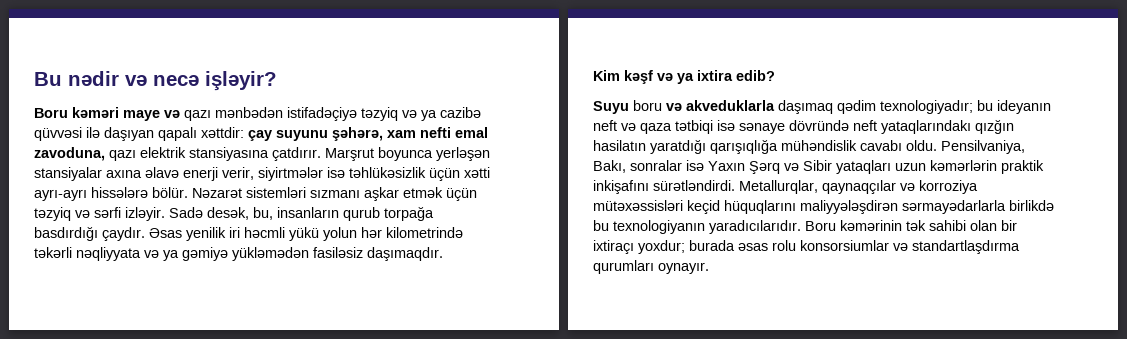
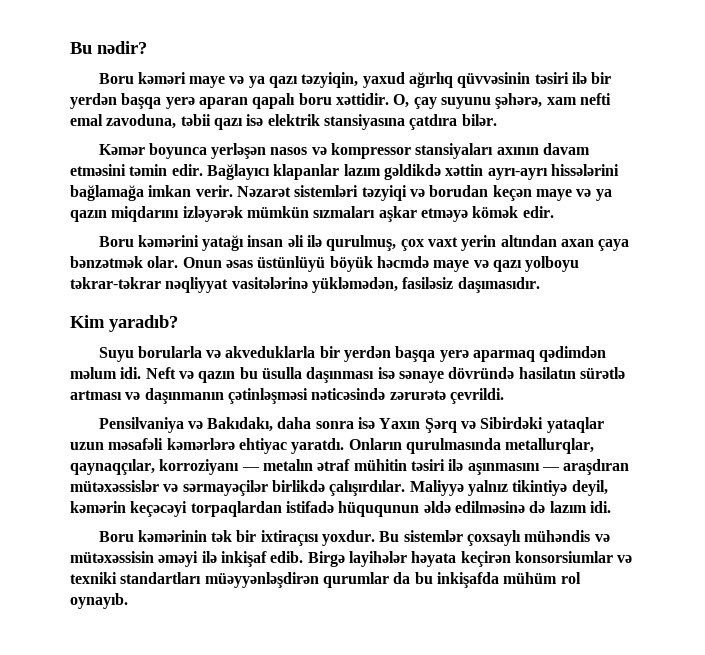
- Bu nədir və necə işləyir?
+ Bu nədir?
- Boru kəməri maye və qazı mənbədən istifadəçiyə təzyiq və ya cazibə qüvvəsi ilə daşıyan qapalı xəttdir: çay suyunu şəhərə, xam nefti emal zavoduna, qazı elektrik stansiyasına çatdırır. Marşrut boyunca yerləşən stansiyalar axına əlavə enerji verir, siyirtmələr isə təhlükəsizlik üçün xətti ayrı-ayrı hissələrə bölür. Nəzarət sistemləri sızmanı aşkar etmək üçün təzyiq və sərfi izləyir. Sadə desək, bu, insanların qurub torpağa basdırdığı çaydır. Əsas yenilik iri həcmli yükü yolun hər kilometrində təkərli nəqliyyata və ya gəmiyə yükləmədən fasiləsiz daşımaqdır.
- Kim kəşf və ya ixtira edib?
+ Boru kəməri maye və ya qazı təzyiqin, yaxud ağırlıq qüvvəsinin təsiri ilə bir yerdən başqa yerə aparan qapalı boru xəttidir. O, çay suyunu şəhərə, xam nefti emal zavoduna, təbii qazı isə elektrik stansiyasına çatdıra bilər.
+ Kəmər boyunca yerləşən nasos və kompressor stansiyaları axının davam etməsini təmin edir. Bağlayıcı klapanlar lazım gəldikdə xəttin ayrı-ayrı hissələrini bağlamağa imkan verir. Nəzarət sistemləri təzyiqi və borudan keçən maye və ya qazın miqdarını izləyərək mümkün sızmaları aşkar etməyə kömək edir.
+ Boru kəmərini yatağı insan əli ilə qurulmuş, çox vaxt yerin altından axan çaya bənzətmək olar. Onun əsas üstünlüyü böyük həcmdə maye və qazı yolboyu təkrar-təkrar nəqliyyat vasitələrinə yükləmədən, fasiləsiz daşımasıdır.
+ Kim yaradıb?
- Suyu boru və akveduklarla daşımaq qədim texnologiyadır; bu ideyanın neft və qaza tətbiqi isə sənaye dövründə neft yataqlarındakı qızğın hasilatın yaratdığı qarışıqlığa mühəndislik cavabı oldu. Pensilvaniya, Bakı, sonralar isə Yaxın Şərq və Sibir yataqları uzun kəmərlərin praktik inkişafını sürətləndirdi. Metallurqlar, qaynaqçılar və korroziya mütəxəssisləri keçid hüquqlarını maliyyələşdirən sərmayədarlarla birlikdə bu texnologiyanın yaradıcılarıdır. Boru kəmərinin tək sahibi olan bir ixtiraçı yoxdur; burada əsas rolu konsorsiumlar və standartlaşdırma qurumları oynayır.
+ Suyu borularla və akveduklarla bir yerdən başqa yerə aparmaq qədimdən məlum idi. Neft və qazın bu üsulla daşınması isə sənaye dövründə hasilatın sürətlə artması və daşınmanın çətinləşməsi nəticəsində zərurətə çevrildi.
+ Pensilvaniya və Bakıdakı, daha sonra isə Yaxın Şərq və Sibirdəki yataqlar uzun məsafəli kəmərlərə ehtiyac yaratdı. Onların qurulmasında metallurqlar, qaynaqçılar, korroziyanı — metalın ətraf mühitin təsiri ilə aşınmasını — araşdıran mütəxəssislər və sərmayəçilər birlikdə çalışırdılar. Maliyyə yalnız tikintiyə deyil, kəmərin keçəcəyi torpaqlardan istifadə hüququnun əldə edilməsinə də lazım idi.
+ Boru kəmərinin tək bir ixtiraçısı yoxdur. Bu sistemlər çoxsaylı mühəndis və mütəxəssisin əməyi ilə inkişaf edib. Birgə layihələr həyata keçirən konsorsiumlar və texniki standartları müəyyənləşdirən qurumlar da bu inkişafda mühüm rol oynayıb.

